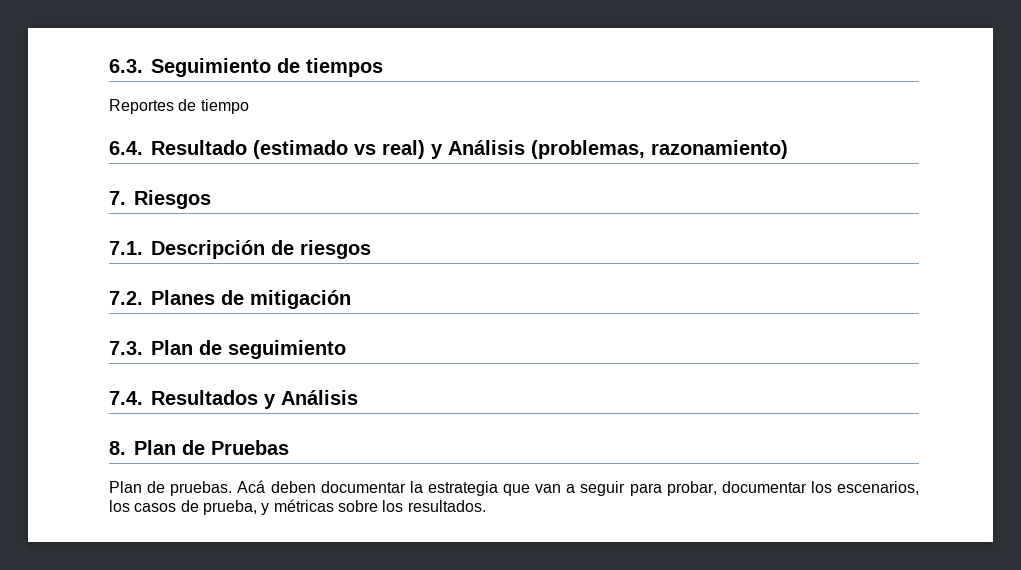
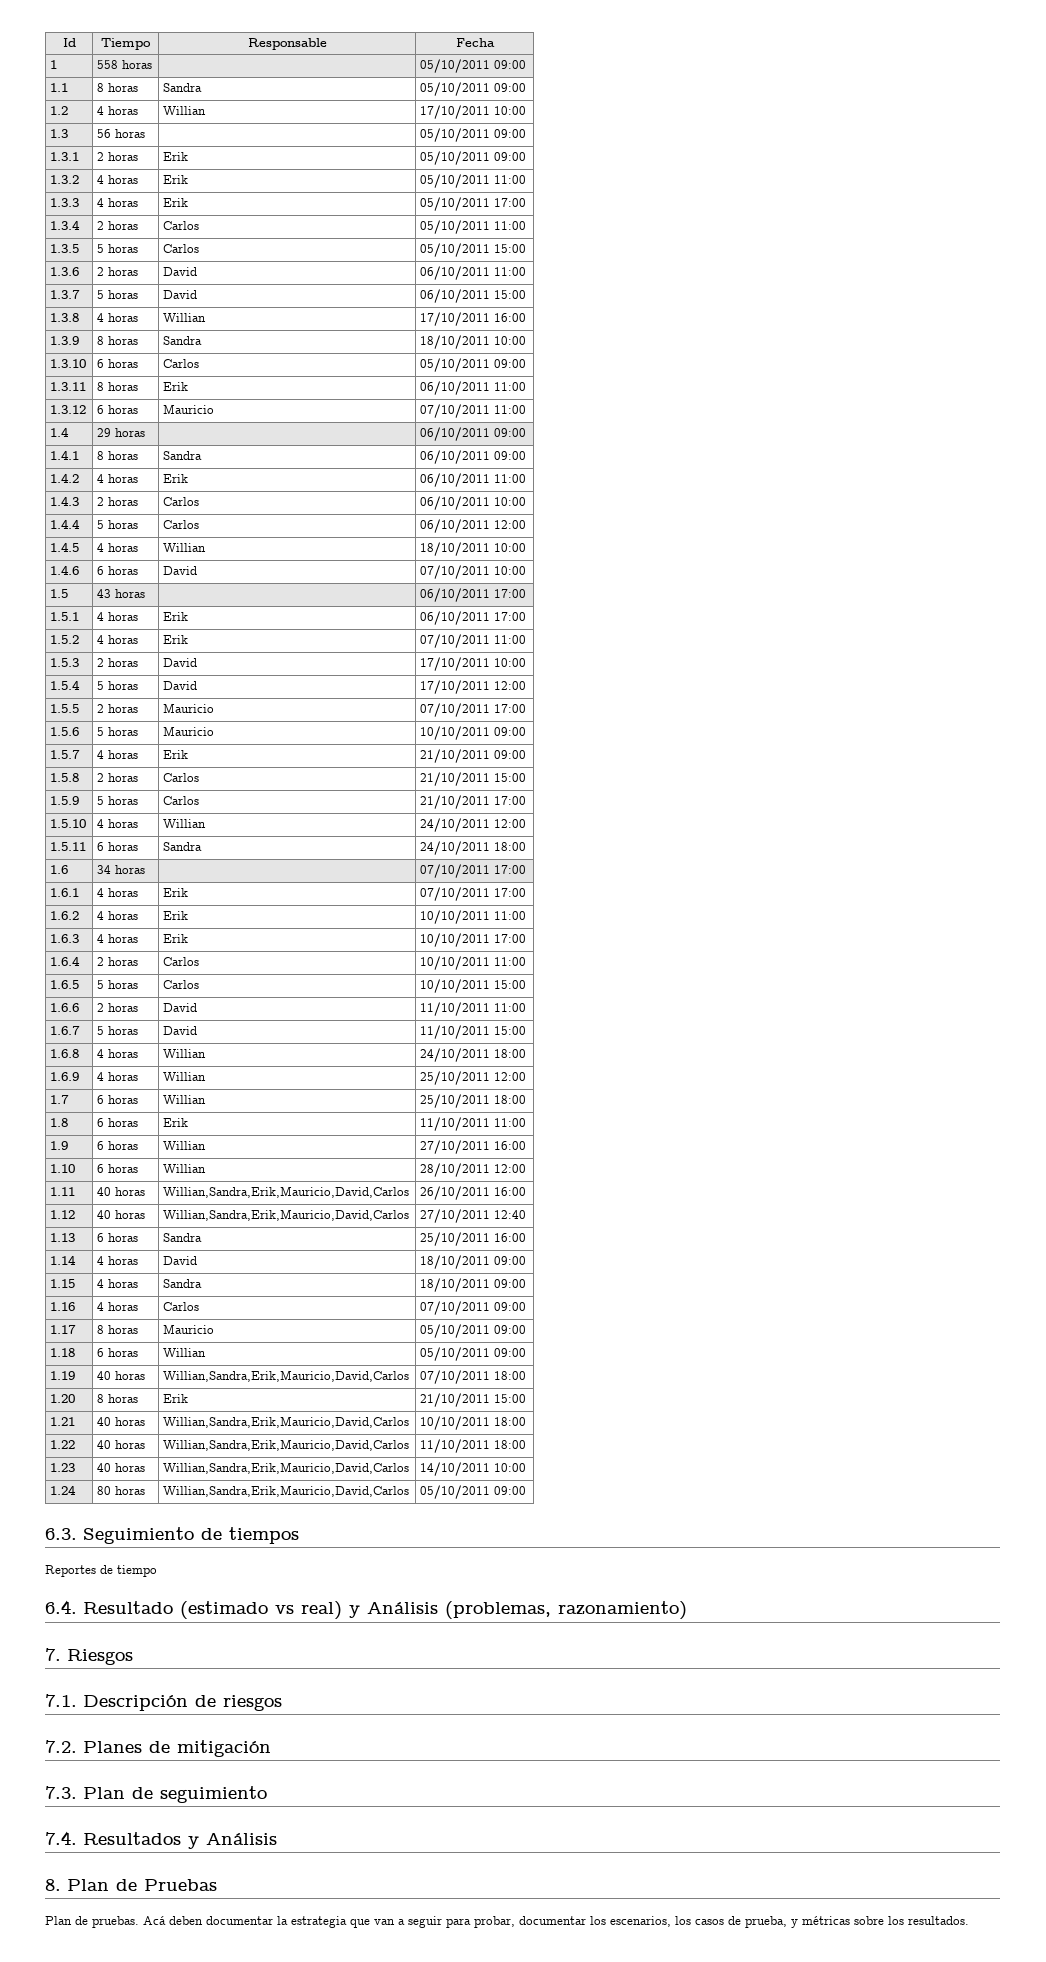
+ Id | Tiempo | Responsable | Fecha
+ 1 | 558 horas | | 05/10/2011 09:00
+ 1.1 | 8 horas | Sandra | 05/10/2011 09:00
+ 1.2 | 4 horas | Willian | 17/10/2011 10:00
+ 1.3 | 56 horas | | 05/10/2011 09:00
+ 1.3.1 | 2 horas | Erik | 05/10/2011 09:00
+ 1.3.2 | 4 horas | Erik | 05/10/2011 11:00
+ 1.3.3 | 4 horas | Erik | 05/10/2011 17:00
+ 1.3.4 | 2 horas | Carlos | 05/10/2011 11:00
+ 1.3.5 | 5 horas | Carlos | 05/10/2011 15:00
+ 1.3.6 | 2 horas | David | 06/10/2011 11:00
+ 1.3.7 | 5 horas | David | 06/10/2011 15:00
+ 1.3.8 | 4 horas | Willian | 17/10/2011 16:00
+ 1.3.9 | 8 horas | Sandra | 18/10/2011 10:00
+ 1.3.10 | 6 horas | Carlos | 05/10/2011 09:00
+ 1.3.11 | 8 horas | Erik | 06/10/2011 11:00
+ 1.3.12 | 6 horas | Mauricio | 07/10/2011 11:00
+ 1.4 | 29 horas | | 06/10/2011 09:00
+ 1.4.1 | 8 horas | Sandra | 06/10/2011 09:00
+ 1.4.2 | 4 horas | Erik | 06/10/2011 11:00
+ 1.4.3 | 2 horas | Carlos | 06/10/2011 10:00
+ 1.4.4 | 5 horas | Carlos | 06/10/2011 12:00
+ 1.4.5 | 4 horas | Willian | 18/10/2011 10:00
+ 1.4.6 | 6 horas | David | 07/10/2011 10:00
+ 1.5 | 43 horas | | 06/10/2011 17:00
+ 1.5.1 | 4 horas | Erik | 06/10/2011 17:00
+ 1.5.2 | 4 horas | Erik | 07/10/2011 11:00
+ 1.5.3 | 2 horas | David | 17/10/2011 10:00
+ 1.5.4 | 5 horas | David | 17/10/2011 12:00
+ 1.5.5 | 2 horas | Mauricio | 07/10/2011 17:00
+ 1.5.6 | 5 horas | Mauricio | 10/10/2011 09:00
+ 1.5.7 | 4 horas | Erik | 21/10/2011 09:00
+ 1.5.8 | 2 horas | Carlos | 21/10/2011 15:00
+ 1.5.9 | 5 horas | Carlos | 21/10/2011 17:00
+ 1.5.10 | 4 horas | Willian | 24/10/2011 12:00
+ 1.5.11 | 6 horas | Sandra | 24/10/2011 18:00
+ 1.6 | 34 horas | | 07/10/2011 17:00
+ 1.6.1 | 4 horas | Erik | 07/10/2011 17:00
+ 1.6.2 | 4 horas | Erik | 10/10/2011 11:00
+ 1.6.3 | 4 horas | Erik | 10/10/2011 17:00
+ 1.6.4 | 2 horas | Carlos | 10/10/2011 11:00
+ 1.6.5 | 5 horas | Carlos | 10/10/2011 15:00
+ 1.6.6 | 2 horas | David | 11/10/2011 11:00
+ 1.6.7 | 5 horas | David | 11/10/2011 15:00
+ 1.6.8 | 4 horas | Willian | 24/10/2011 18:00
+ 1.6.9 | 4 horas | Willian | 25/10/2011 12:00
+ 1.7 | 6 horas | Willian | 25/10/2011 18:00
+ 1.8 | 6 horas | Erik | 11/10/2011 11:00
+ 1.9 | 6 horas | Willian | 27/10/2011 16:00
+ 1.10 | 6 horas | Willian | 28/10/2011 12:00
+ 1.11 | 40 horas | Willian,Sandra,Erik,Mauricio,David,Carlos | 26/10/2011 16:00
+ 1.12 | 40 horas | Willian,Sandra,Erik,Mauricio,David,Carlos | 27/10/2011 12:40
+ 1.13 | 6 horas | Sandra | 25/10/2011 16:00
+ 1.14 | 4 horas | David | 18/10/2011 09:00
+ 1.15 | 4 horas | Sandra | 18/10/2011 09:00
+ 1.16 | 4 horas | Carlos | 07/10/2011 09:00
+ 1.17 | 8 horas | Mauricio | 05/10/2011 09:00
+ 1.18 | 6 horas | Willian | 05/10/2011 09:00
+ 1.19 | 40 horas | Willian,Sandra,Erik,Mauricio,David,Carlos | 07/10/2011 18:00
+ 1.20 | 8 horas | Erik | 21/10/2011 15:00
+ 1.21 | 40 horas | Willian,Sandra,Erik,Mauricio,David,Carlos | 10/10/2011 18:00
+ 1.22 | 40 horas | Willian,Sandra,Erik,Mauricio,David,Carlos | 11/10/2011 18:00
+ 1.23 | 40 horas | Willian,Sandra,Erik,Mauricio,David,Carlos | 14/10/2011 10:00
+ 1.24 | 80 horas | Willian,Sandra,Erik,Mauricio,David,Carlos | 05/10/2011 09:00

